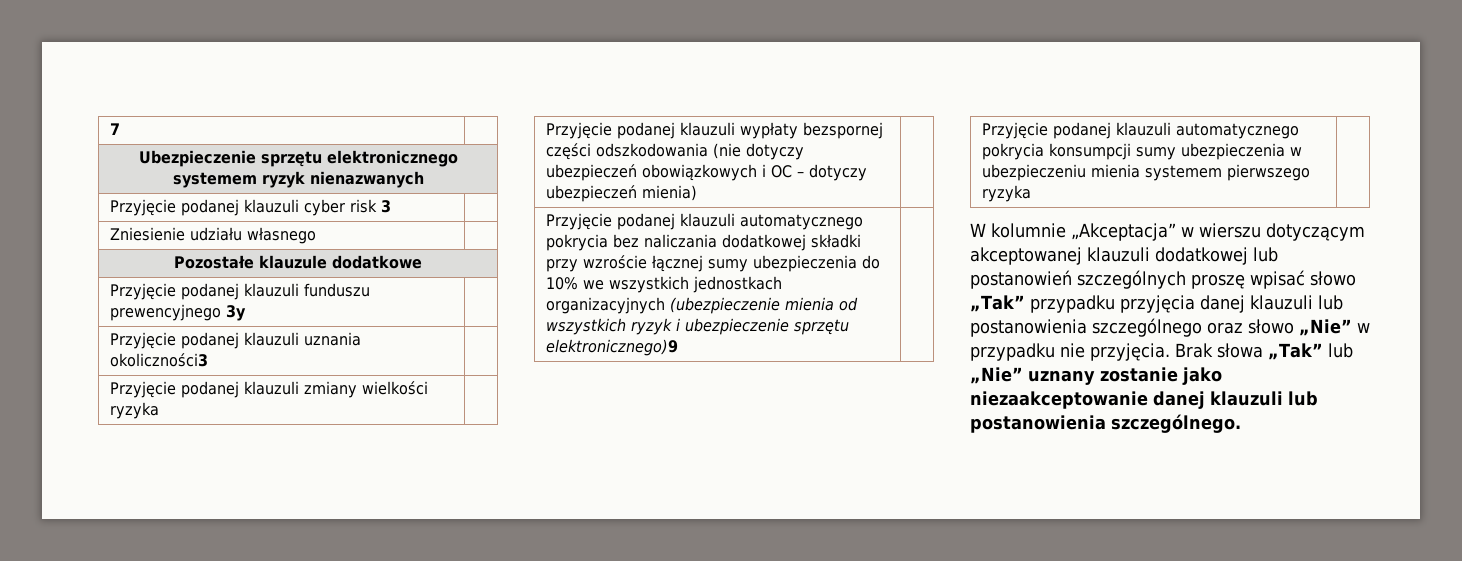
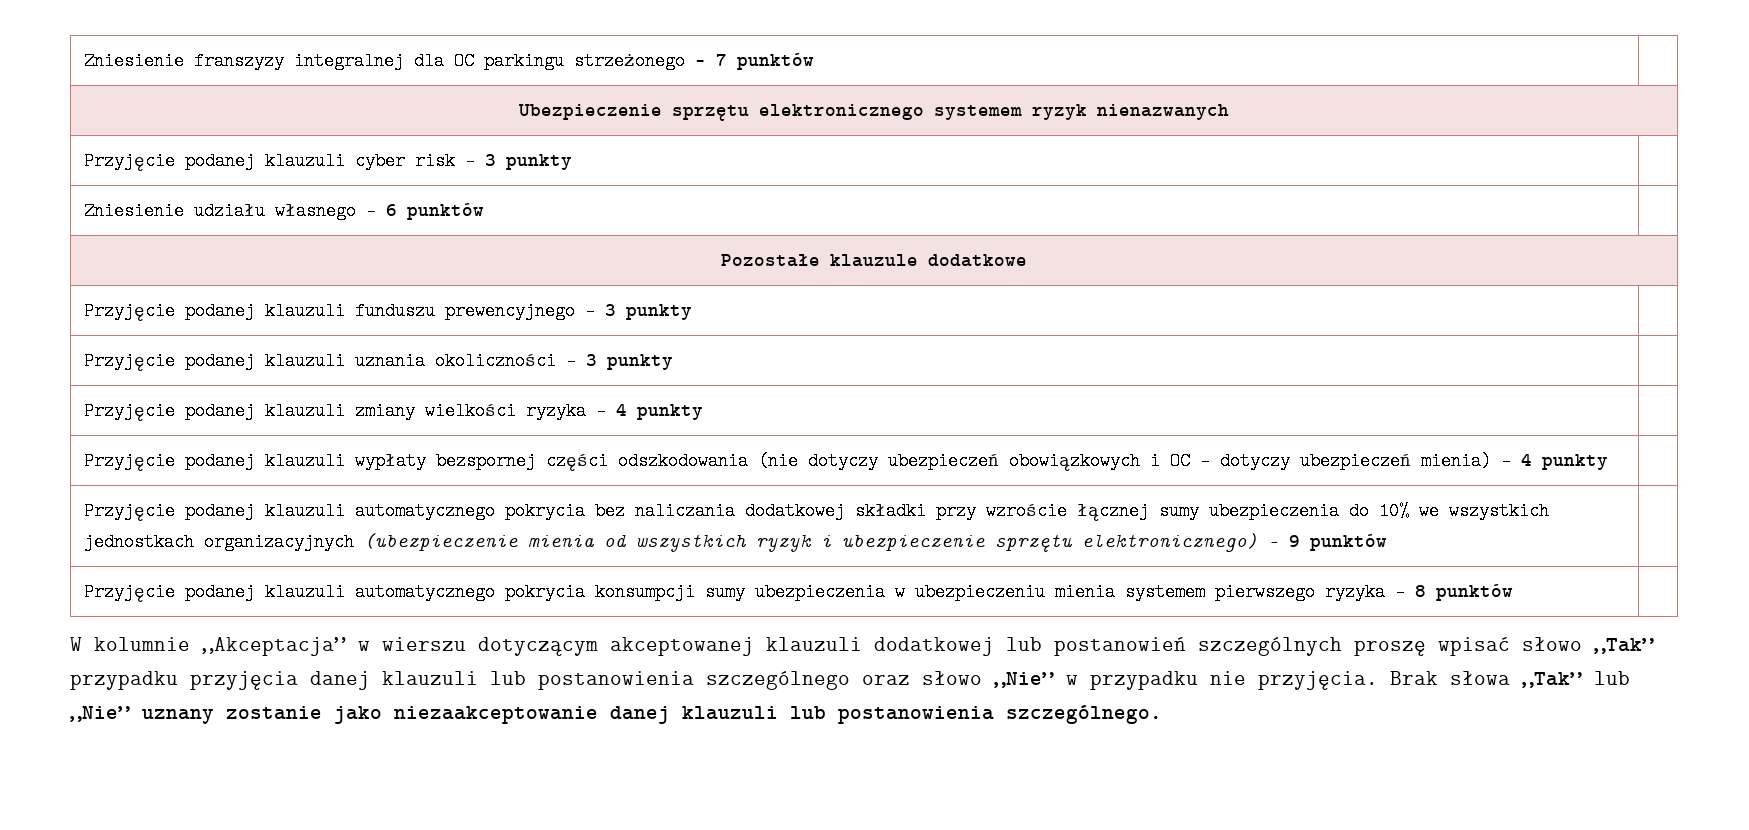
- 7 |
+ Zniesienie franszyzy integralnej dla OC parkingu strzeżonego – 7 punktów |
- Przyjęcie podanej klauzuli cyber risk 3 |
+ Przyjęcie podanej klauzuli cyber risk – 3 punkty |
- Zniesienie udziału własnego |
+ Zniesienie udziału własnego – 6 punktów |
- Przyjęcie podanej klauzuli funduszu prewencyjnego 3y |
+ Przyjęcie podanej klauzuli funduszu prewencyjnego – 3 punkty |
- Przyjęcie podanej klauzuli uznania okoliczności3 |
+ Przyjęcie podanej klauzuli uznania okoliczności – 3 punkty |
- Przyjęcie podanej klauzuli zmiany wielkości ryzyka |
+ Przyjęcie podanej klauzuli zmiany wielkości ryzyka – 4 punkty |
- Przyjęcie podanej klauzuli wypłaty bezspornej części odszkodowania (nie dotyczy ubezpieczeń obowiązkowych i OC – dotyczy ubezpieczeń mienia) |
+ Przyjęcie podanej klauzuli wypłaty bezspornej części odszkodowania (nie dotyczy ubezpieczeń obowiązkowych i OC – dotyczy ubezpieczeń mienia) – 4 punkty |
- Przyjęcie podanej klauzuli automatycznego pokrycia bez naliczania dodatkowej składki przy wzroście łącznej sumy ubezpieczenia do 10% we wszystkich jednostkach organizacyjnych (ubezpieczenie mienia od wszystkich ryzyk i ubezpieczenie sprzętu elektronicznego)9 |
+ Przyjęcie podanej klauzuli automatycznego pokrycia bez naliczania dodatkowej składki przy wzroście łącznej sumy ubezpieczenia do 10% we wszystkich jednostkach organizacyjnych (ubezpieczenie mienia od wszystkich ryzyk i ubezpieczenie sprzętu elektronicznego) – 9 punktów |
- Przyjęcie podanej klauzuli automatycznego pokrycia konsumpcji sumy ubezpieczenia w ubezpieczeniu mienia systemem pierwszego ryzyka |
+ Przyjęcie podanej klauzuli automatycznego pokrycia konsumpcji sumy ubezpieczenia w ubezpieczeniu mienia systemem pierwszego ryzyka – 8 punktów |

